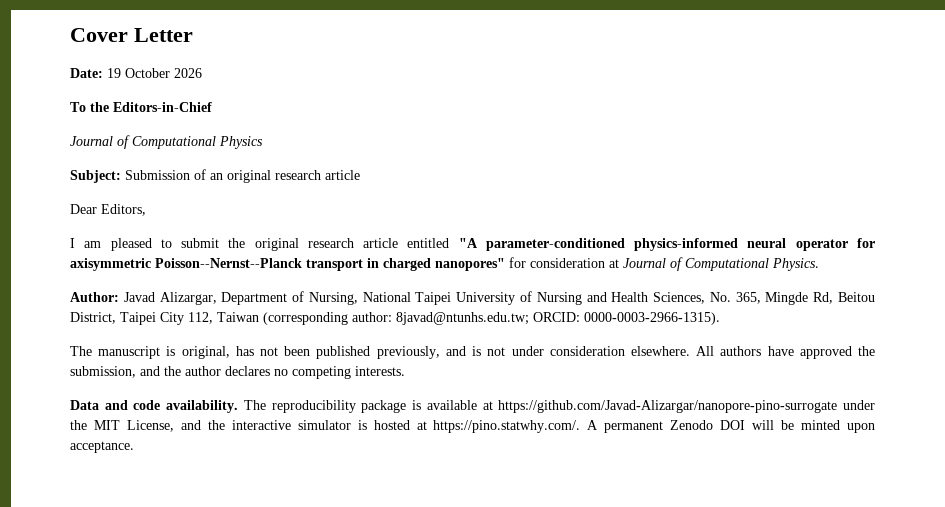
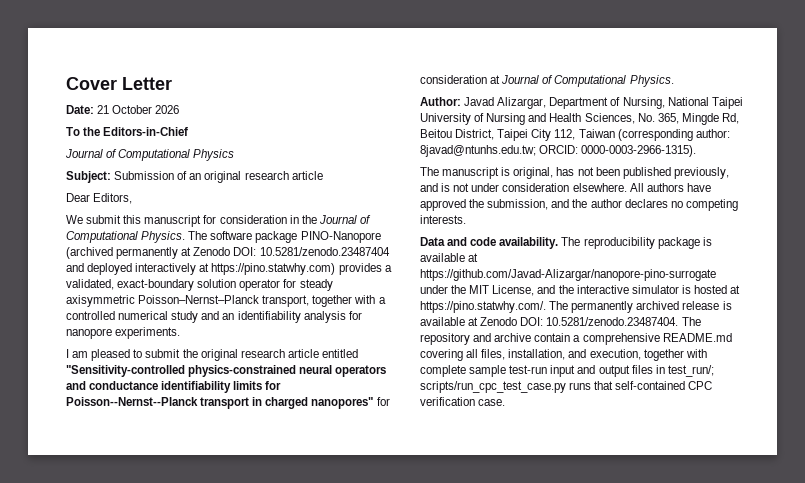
- Date: 19 October 2026
+ Date: 21 October 2026
+ We submit this manuscript for consideration in the Journal of Computational Physics. The software package PINO-Nanopore (archived permanently at Zenodo DOI: 10.5281/zenodo.23487404 and deployed interactively at https://pino.statwhy.com) provides a validated, exact-boundary solution operator for steady axisymmetric Poisson–Nernst–Planck transport, together with a controlled numerical study and an identifiability analysis for nanopore experiments.
- I am pleased to submit the original research article entitled "A parameter-conditioned physics-informed neural operator for axisymmetric Poisson--Nernst--Planck transport in charged nanopores" for consideration at Journal of Computational Physics.
+ I am pleased to submit the original research article entitled "Sensitivity-controlled physics-constrained neural operators and conductance identifiability limits for Poisson--Nernst--Planck transport in charged nanopores" for consideration at Journal of Computational Physics.
- The reproducibility package is available at https://github.com/Javad-Alizargar/nanopore-pino-surrogate under the MIT License, and the interactive simulator is hosted at https://pino.statwhy.com/. A permanent Zenodo DOI will be minted upon acceptance.
+ The reproducibility package is available at https://github.com/Javad-Alizargar/nanopore-pino-surrogate under the MIT License, and the interactive simulator is hosted at https://pino.statwhy.com/. The permanently archived release is available at Zenodo DOI: 10.5281/zenodo.23487404. The repository and archive contain a comprehensive README.md covering all files, installation, and execution, together with complete sample test-run input and output files in test_run/; scripts/run_cpc_test_case.py runs that self-contained CPC verification case.

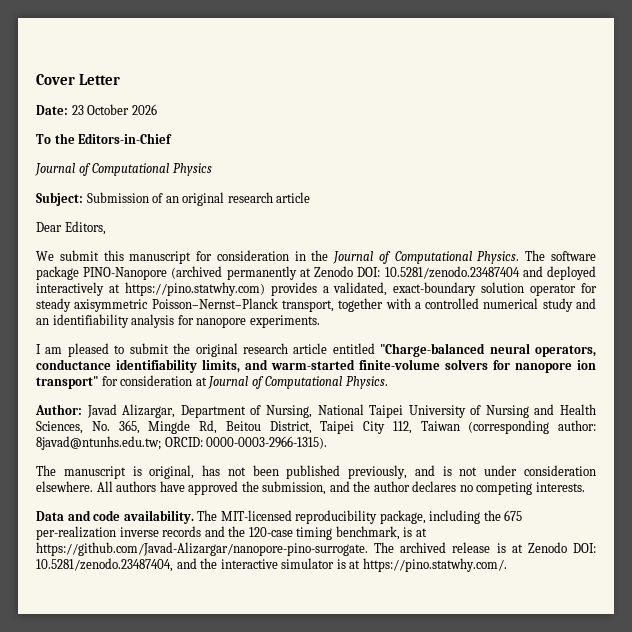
- Date: 21 October 2026
+ Date: 23 October 2026
- I am pleased to submit the original research article entitled "Sensitivity-controlled physics-constrained neural operators and conductance identifiability limits for Poisson--Nernst--Planck transport in charged nanopores" for consideration at Journal of Computational Physics.
+ I am pleased to submit the original research article entitled "Charge-balanced neural operators, conductance identifiability limits, and warm-started finite-volume solvers for nanopore ion transport" for consideration at Journal of Computational Physics.
- The reproducibility package is available at https://github.com/Javad-Alizargar/nanopore-pino-surrogate under the MIT License, and the interactive simulator is hosted at https://pino.statwhy.com/. The permanently archived release is available at Zenodo DOI: 10.5281/zenodo.23487404. The repository and archive contain a comprehensive README.md covering all files, installation, and execution, together with complete sample test-run input and output files in test_run/; scripts/run_cpc_test_case.py runs that self-contained CPC verification case.
+ The MIT-licensed reproducibility package, including the 675 per-realization inverse records and the 120-case timing benchmark, is at https://github.com/Javad-Alizargar/nanopore-pino-surrogate. The archived release is at Zenodo DOI: 10.5281/zenodo.23487404, and the interactive simulator is at https://pino.statwhy.com/.

